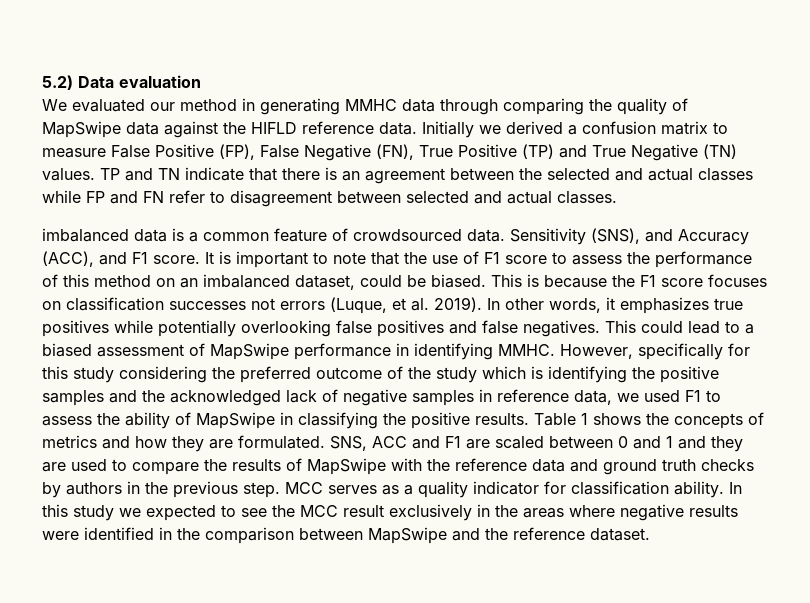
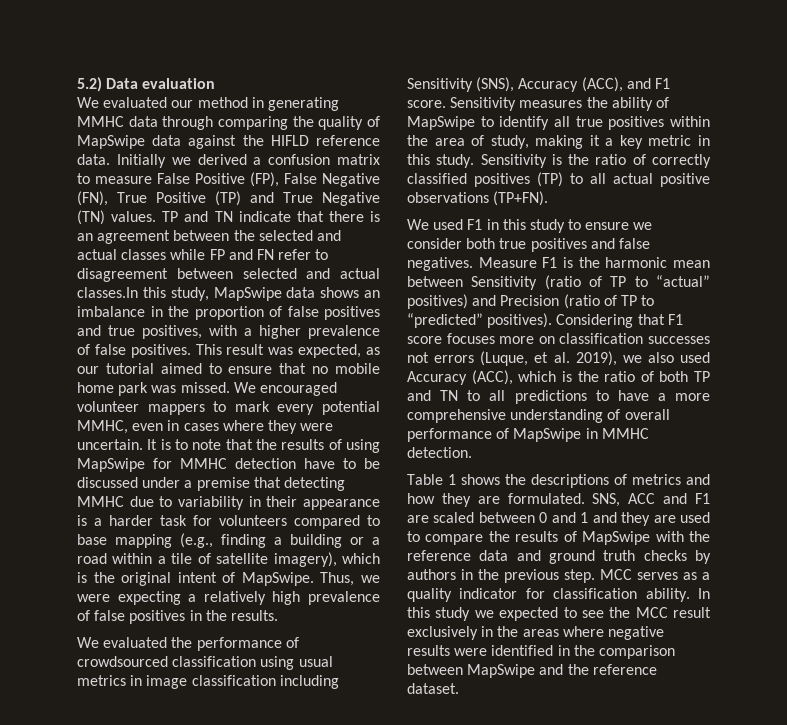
- TP and TN indicate that there is an agreement between the selected and actual classes while FP and FN refer to disagreement between selected and actual classes.
- imbalanced data is a common feature of crowdsourced data. Sensitivity (SNS), and Accuracy (ACC), and F1 score.
+ TP and TN indicate that there is an agreement between the selected and actual classes while FP and FN refer to disagreement between selected and actual classes.In this study, MapSwipe data shows an imbalance in the proportion of false positives and true positives, with a higher prevalence of false positives. This result was expected, as our tutorial aimed to ensure that no mobile home park was missed. We encouraged volunteer mappers to mark every potential MMHC, even in cases where they were uncertain. It is to note that the results of using MapSwipe for MMHC detection have to be discussed under a premise that detecting MMHC due to variability in their appearance is a harder task for volunteers compared to base mapping (e.g., finding a building or a road within a tile of satellite imagery), which is the original intent of MapSwipe. Thus, we were expecting a relatively high prevalence of false positives in the results.
+ We evaluated the performance of crowdsourced classification using usual metrics in image classification including Sensitivity (SNS), Accuracy (ACC), and F1 score.
- It is important to note that the use of F1 score to assess the performance of this method on an imbalanced dataset, could be biased. This is because the F1 score focuses on classification successes not errors (Luque, et al. 2019). In other words, it emphasizes true positives while potentially overlooking false positives and false negatives. This could lead to a biased assessment of MapSwipe performance in identifying MMHC. However, specifically for this study considering the preferred outcome of the study which is identifying the positive samples and the acknowledged lack of negative samples in reference data, we used F1 to assess the ability of MapSwipe in classifying the positive results. Table 1 shows the concepts of metrics and how they are formulated.
+ Sensitivity measures the ability of MapSwipe to identify all true positives within the area of study, making it a key metric in this study. Sensitivity is the ratio of correctly classified positives (TP) to all actual positive observations (TP+FN).
+ We used F1 in this study to ensure we consider both true positives and false negatives. Measure F1 is the harmonic mean between Sensitivity (ratio of TP to “actual” positives) and Precision (ratio of TP to “predicted” positives). Considering that F1 score focuses more on classification successes not errors (Luque, et al. 2019), we also used Accuracy (ACC), which is the ratio of both TP and TN to all predictions to have a more comprehensive understanding of overall performance of MapSwipe in MMHC detection.
+ Table 1 shows the descriptions of metrics and how they are formulated.

